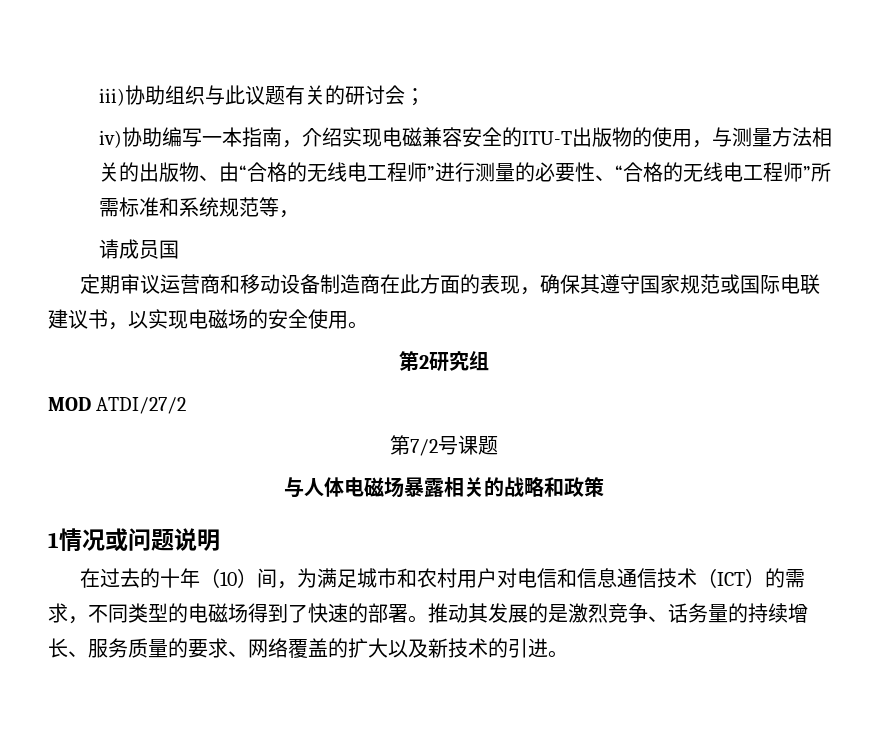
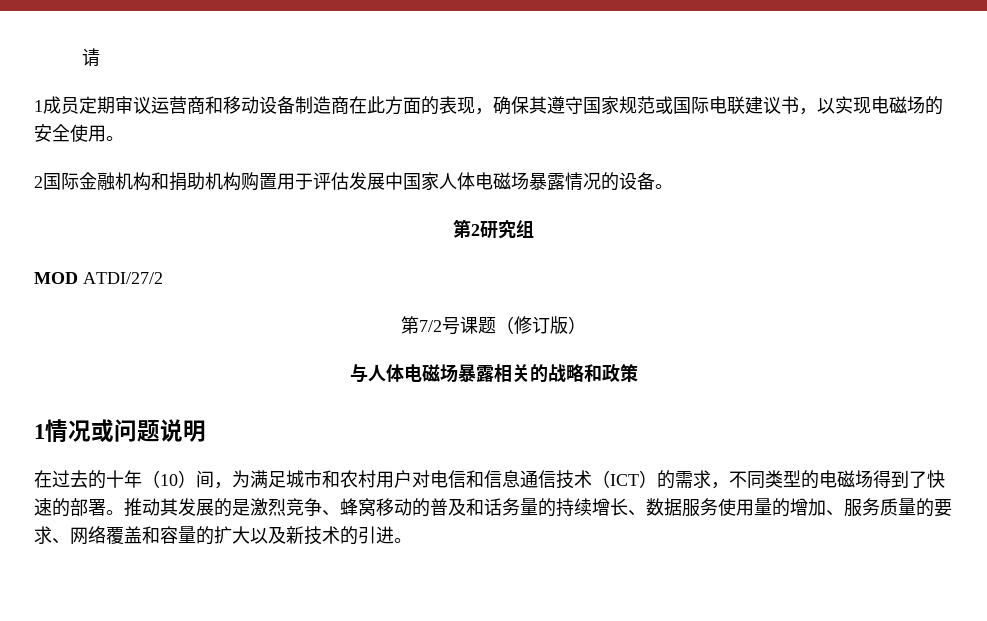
- iii)协助组织与此议题有关的研讨会；
- iv)协助编写一本指南，介绍实现电磁兼容安全的ITU-T出版物的使用，与测量方法相关的出版物、由“合格的无线电工程师”进行测量的必要性、“合格的无线电工程师”所需标准和系统规范等，
- 请成员国
- 定期审议运营商和移动设备制造商在此方面的表现，确保其遵守国家规范或国际电联建议书，以实现电磁场的安全使用。
+ 请
+ 1成员定期审议运营商和移动设备制造商在此方面的表现，确保其遵守国家规范或国际电联建议书，以实现电磁场的安全使用。
+ 2国际金融机构和捐助机构购置用于评估发展中国家人体电磁场暴露情况的设备。
- 第7/2号课题
+ 第7/2号课题（修订版）
- 推动其发展的是激烈竞争、话务量的持续增长、服务质量的要求、网络覆盖的扩大以及新技术的引进。
+ 推动其发展的是激烈竞争、蜂窝移动的普及和话务量的持续增长、数据服务使用量的增加、服务质量的要求、网络覆盖和容量的扩大以及新技术的引进。

